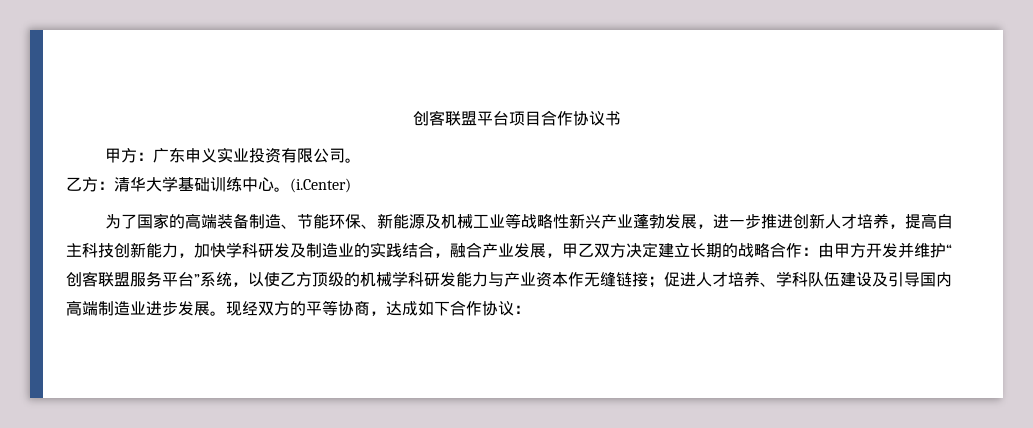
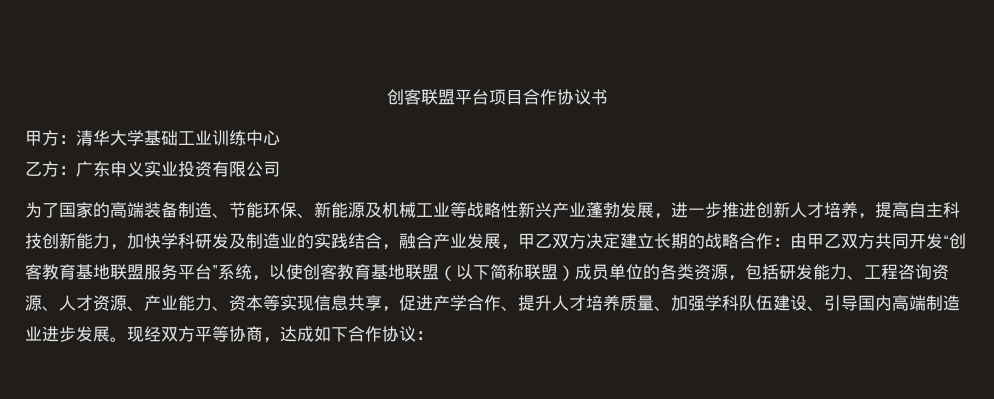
- 甲方：广东申义实业投资有限公司。
- 乙方：清华大学基础训练中心。(i.Center)
+ 甲方：清华大学基础工业训练中心
+ 乙方：广东申义实业投资有限公司
- 由甲方开发并维护“创客联盟服务平台”系统，以使乙方顶级的机械学科研发能力与产业资本作无缝链接；促进人才培养、学科队伍建设及引导国内高端制造业进步发展。
+ 由甲乙双方共同开发“创客教育基地联盟服务平台”系统，以使创客教育基地联盟（以下简称联盟）成员单位的各类资源，包括研发能力、工程咨询资源、人才资源、产业能力、资本等实现信息共享，促进产学合作、提升人才培养质量、加强学科队伍建设、引导国内高端制造业进步发展。
- 现经双方的平等协商，达成如下合作协议：
+ 现经双方平等协商，达成如下合作协议：

